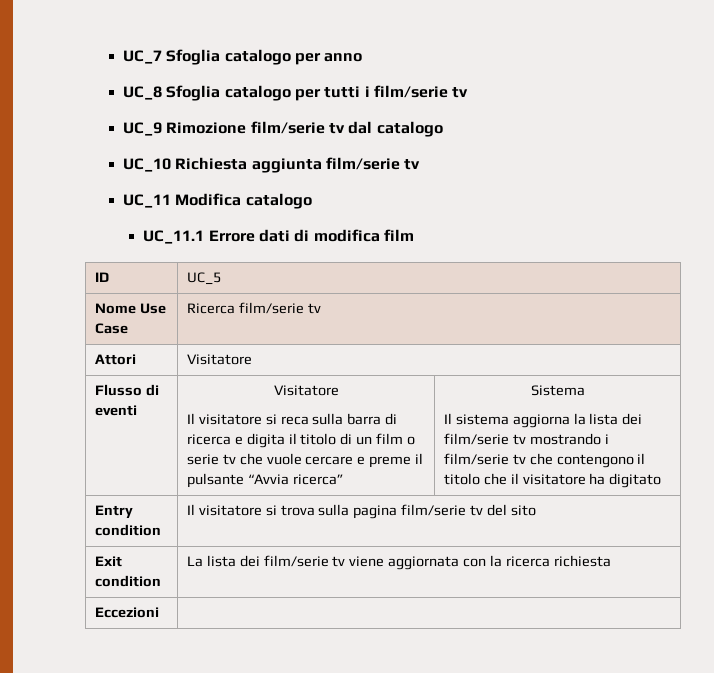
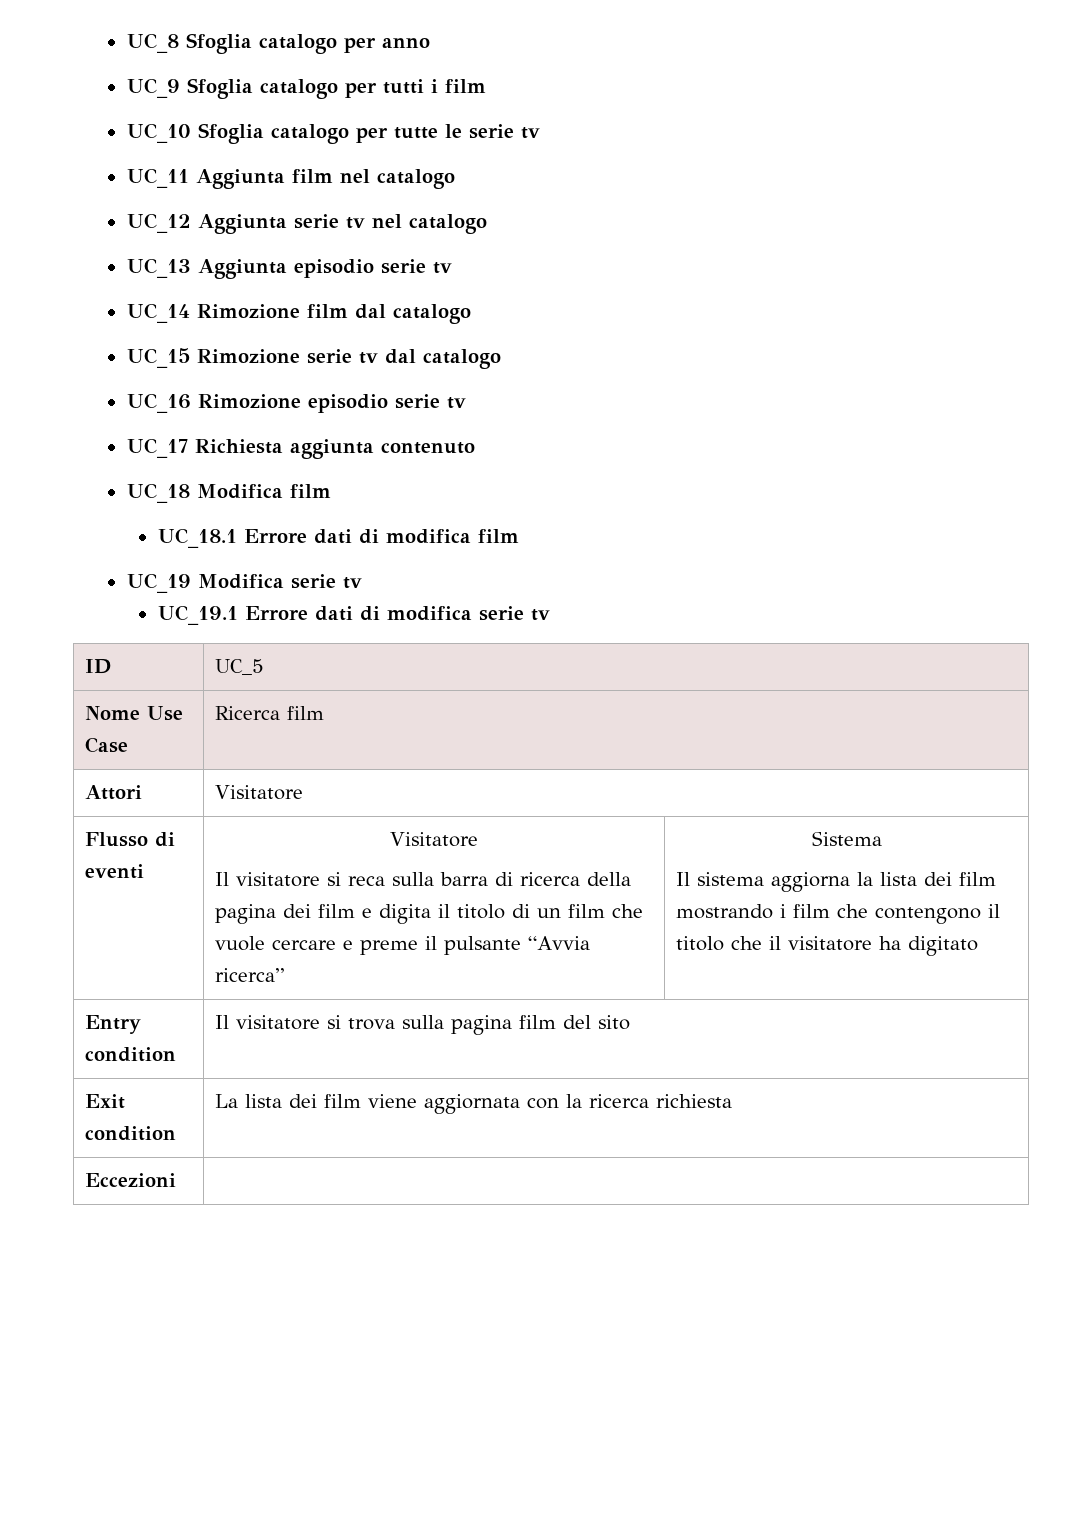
- UC_7 Sfoglia catalogo per anno
+ UC_8 Sfoglia catalogo per anno
- UC_8 Sfoglia catalogo per tutti i film/serie tv
- UC_9 Rimozione film/serie tv dal catalogo
- UC_10 Richiesta aggiunta film/serie tv
- UC_11 Modifica catalogo
- UC_11.1 Errore dati di modifica film
+ UC_9 Sfoglia catalogo per tutti i film
+ UC_10 Sfoglia catalogo per tutte le serie tv
+ UC_11 Aggiunta film nel catalogo
+ UC_12 Aggiunta serie tv nel catalogo
+ UC_13 Aggiunta episodio serie tv
+ UC_14 Rimozione film dal catalogo
+ UC_15 Rimozione serie tv dal catalogo
+ UC_16 Rimozione episodio serie tv
+ UC_17 Richiesta aggiunta contenuto
+ UC_18 Modifica film
+ UC_18.1 Errore dati di modifica film
+ UC_19 Modifica serie tv
+ UC_19.1 Errore dati di modifica serie tv
- Nome Use Case | Ricerca film/serie tv
+ Nome Use Case | Ricerca film
- Il visitatore si reca sulla barra di ricerca e digita il titolo di un film o serie tv che vuole cercare e preme il pulsante “Avvia ricerca”
+ Il visitatore si reca sulla barra di ricerca della pagina dei film e digita il titolo di un film che vuole cercare e preme il pulsante “Avvia ricerca”
- Il sistema aggiorna la lista dei film/serie tv mostrando i film/serie tv che contengono il titolo che il visitatore ha digitato
+ Il sistema aggiorna la lista dei film mostrando i film che contengono il titolo che il visitatore ha digitato
- Entry condition | Il visitatore si trova sulla pagina film/serie tv del sito
+ Entry condition | Il visitatore si trova sulla pagina film del sito
- Exit condition | La lista dei film/serie tv viene aggiornata con la ricerca richiesta
+ Exit condition | La lista dei film viene aggiornata con la ricerca richiesta

